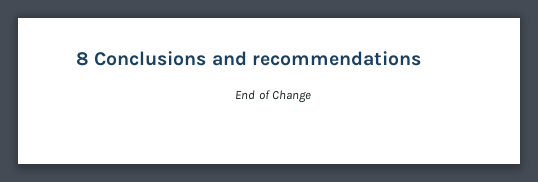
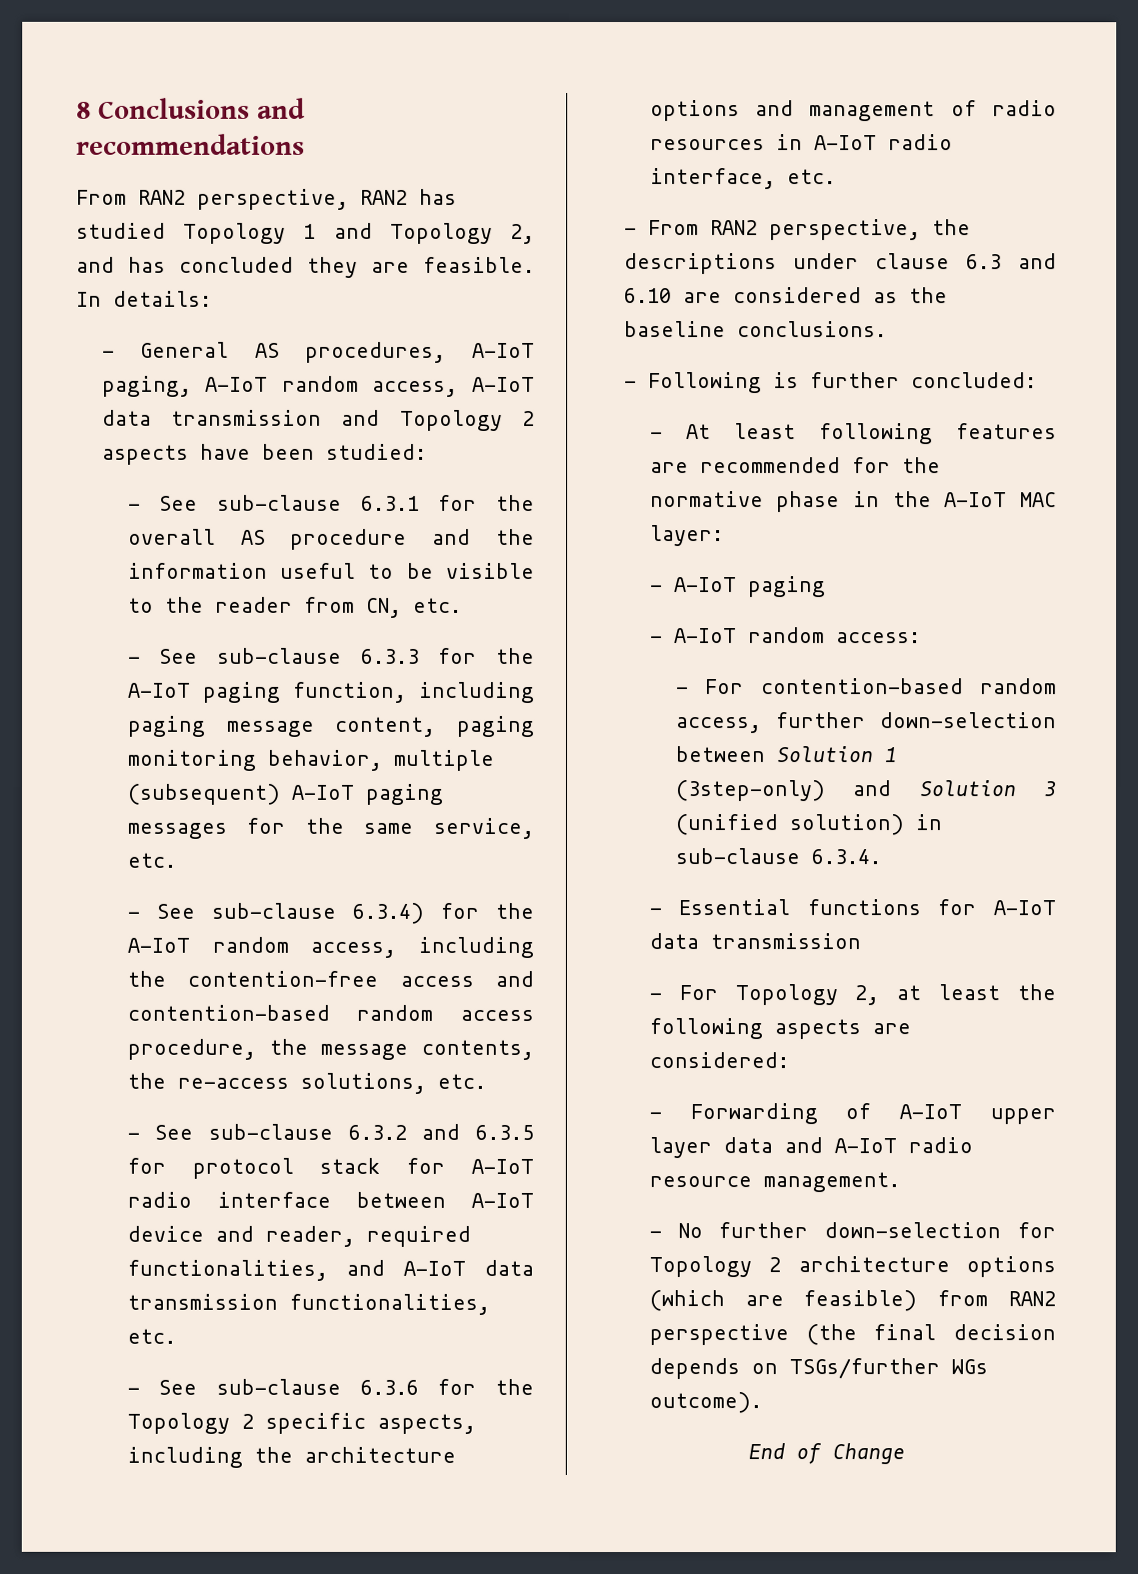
+ From RAN2 perspective, RAN2 has studied Topology 1 and Topology 2, and has concluded they are feasible. In details:
+ - General AS procedures, A-IoT paging, A-IoT random access, A-IoT data transmission and Topology 2 aspects have been studied:
+ - See sub-clause 6.3.1 for the overall AS procedure and the information useful to be visible to the reader from CN, etc.
+ - See sub-clause 6.3.3 for the A-IoT paging function, including paging message content, paging monitoring behavior, multiple (subsequent) A-IoT paging messages for the same service, etc.
+ - See sub-clause 6.3.4) for the A-IoT random access, including the contention-free access and contention-based random access procedure, the message contents, the re-access solutions, etc.
+ - See sub-clause 6.3.2 and 6.3.5 for protocol stack for A-IoT radio interface between A-IoT device and reader, required functionalities, and A-IoT data transmission functionalities, etc.
+ - See sub-clause 6.3.6 for the Topology 2 specific aspects, including the architecture options and management of radio resources in A-IoT radio interface, etc.
+ - From RAN2 perspective, the descriptions under clause 6.3 and 6.10 are considered as the baseline conclusions.
+ - Following is further concluded:
+ - At least following features are recommended for the normative phase in the A-IoT MAC layer:
+ - A-IoT paging
+ - A-IoT random access:
+ - For contention-based random access, further down-selection between Solution 1 (3step-only) and Solution 3 (unified solution) in sub-clause 6.3.4.
+ - Essential functions for A-IoT data transmission
+ - For Topology 2, at least the following aspects are considered:
+ - Forwarding of A-IoT upper layer data and A-IoT radio resource management.
+ - No further down-selection for Topology 2 architecture options (which are feasible) from RAN2 perspective (the final decision depends on TSGs/further WGs outcome).

